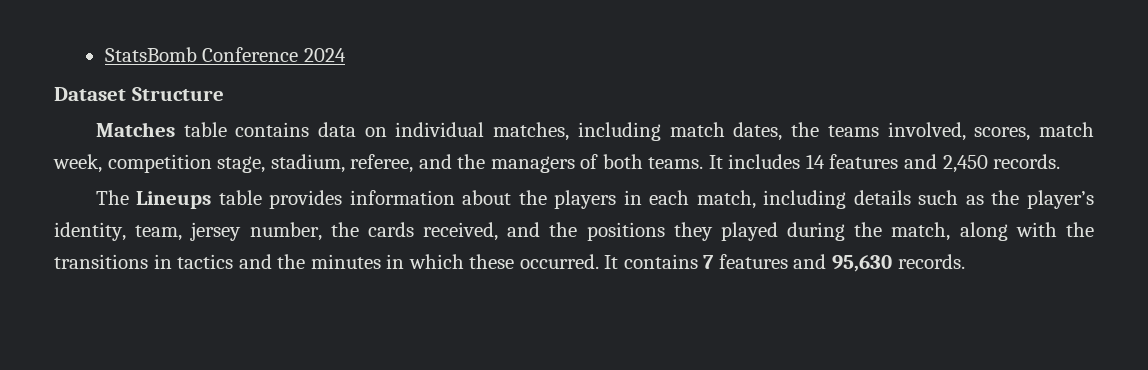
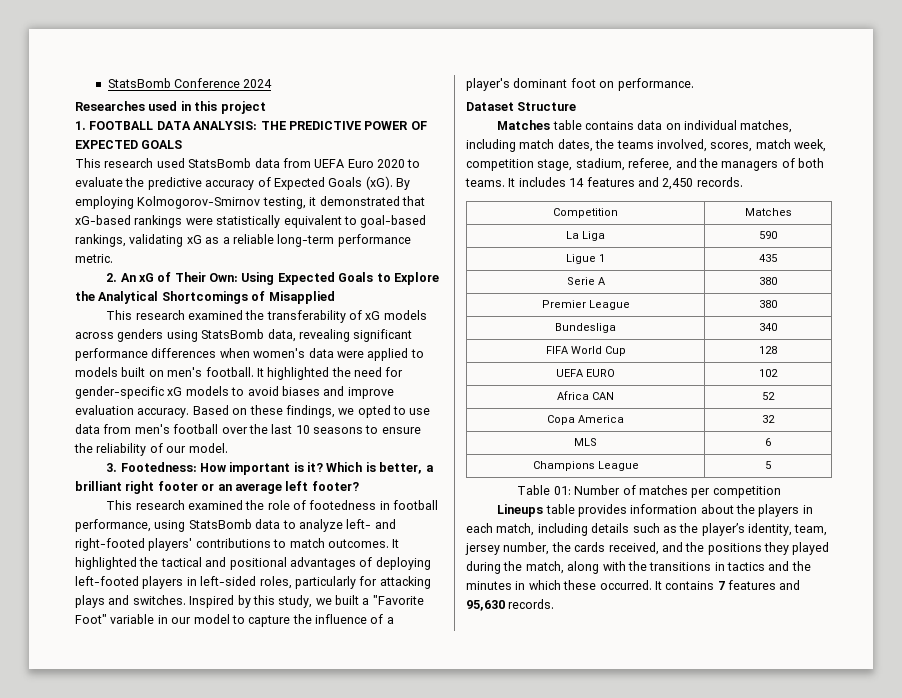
+ Researches used in this project
+ 1. FOOTBALL DATA ANALYSIS: THE PREDICTIVE POWER OF EXPECTED GOALS
+ This research used StatsBomb data from UEFA Euro 2020 to evaluate the predictive accuracy of Expected Goals (xG). By employing Kolmogorov-Smirnov testing, it demonstrated that xG-based rankings were statistically equivalent to goal-based rankings, validating xG as a reliable long-term performance metric.
+ 2. An xG of Their Own: Using Expected Goals to Explore the Analytical Shortcomings of Misapplied
+ This research examined the transferability of xG models across genders using StatsBomb data, revealing significant performance differences when women's data were applied to models built on men's football. It highlighted the need for gender-specific xG models to avoid biases and improve evaluation accuracy. Based on these findings, we opted to use data from men's football over the last 10 seasons to ensure the reliability of our model.
+ 3. Footedness: How important is it? Which is better, a brilliant right footer or an average left footer?
+ This research examined the role of footedness in football performance, using StatsBomb data to analyze left- and right-footed players' contributions to match outcomes. It highlighted the tactical and positional advantages of deploying left-footed players in left-sided roles, particularly for attacking plays and switches. Inspired by this study, we built a "Favorite Foot" variable in our model to capture the influence of a player's dominant foot on performance.
- The Lineups table provides information about the players in each match, including details such as the player’s identity, team, jersey number, the cards received, and the positions they played during the match, along with the transitions in tactics and the minutes in which these occurred.
+ Competition | Matches
+ La Liga | 590
+ Ligue 1 | 435
+ Serie A | 380
+ Premier League | 380
+ Bundesliga | 340
+ FIFA World Cup | 128
+ UEFA EURO | 102
+ Africa CAN | 52
+ Copa America | 32
+ MLS | 6
+ Champions League | 5
+ Table 01: Number of matches per competition
+ Lineups table provides information about the players in each match, including details such as the player’s identity, team, jersey number, the cards received, and the positions they played during the match, along with the transitions in tactics and the minutes in which these occurred.

